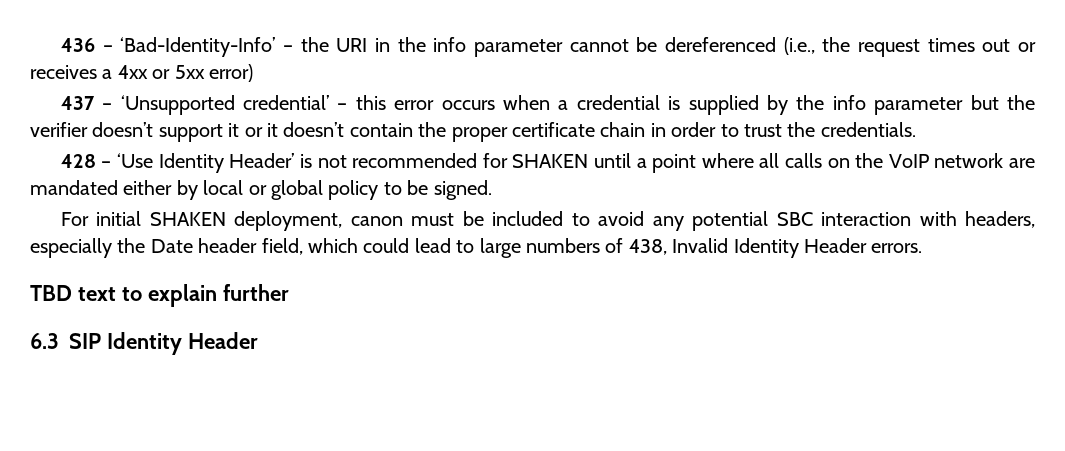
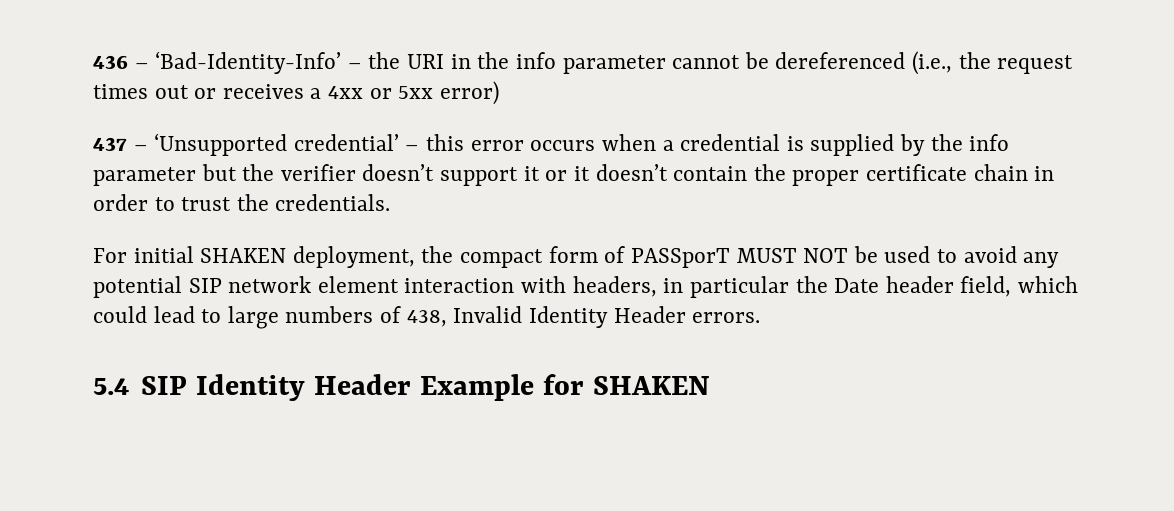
- 428 – ‘Use Identity Header’ is not recommended for SHAKEN until a point where all calls on the VoIP network are mandated either by local or global policy to be signed.
- For initial SHAKEN deployment, canon must be included to avoid any potential SBC interaction with headers, especially the Date header field, which could lead to large numbers of 438, Invalid Identity Header errors.
+ For initial SHAKEN deployment, the compact form of PASSporT MUST NOT be used to avoid any potential SIP network element interaction with headers, in particular the Date header field, which could lead to large numbers of 438, Invalid Identity Header errors.
- TBD text to explain further
- 6.3 SIP Identity Header
+ 5.4 SIP Identity Header Example for SHAKEN

